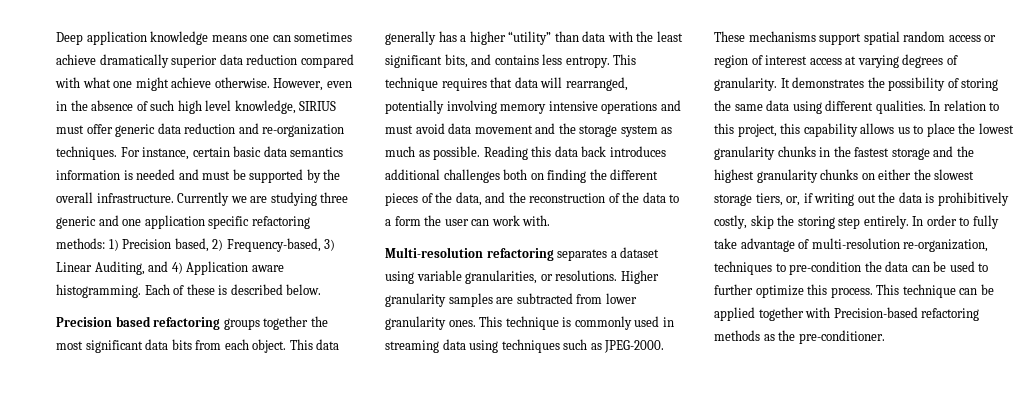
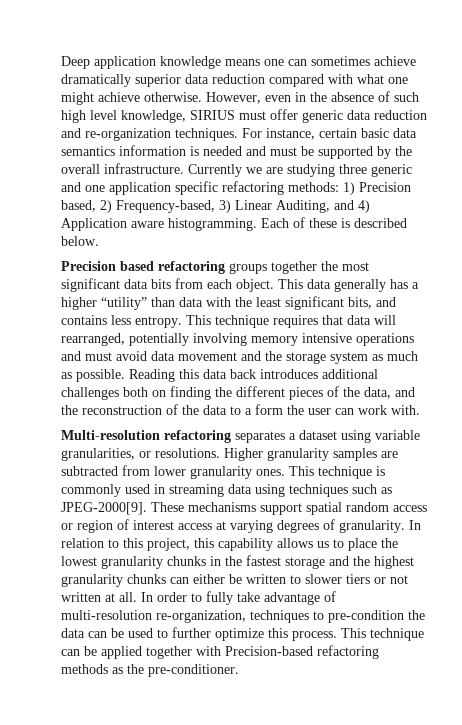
- This technique is commonly used in streaming data using techniques such as JPEG-2000.
+ This technique is commonly used in streaming data using techniques such as JPEG-2000[9].
- It demonstrates the possibility of storing the same data using different qualities.
- In relation to this project, this capability allows us to place the lowest granularity chunks in the fastest storage and the highest granularity chunks on either the slowest storage tiers, or, if writing out the data is prohibitively costly, skip the storing step entirely.
+ In relation to this project, this capability allows us to place the lowest granularity chunks in the fastest storage and the highest granularity chunks can either be written to slower tiers or not written at all.

